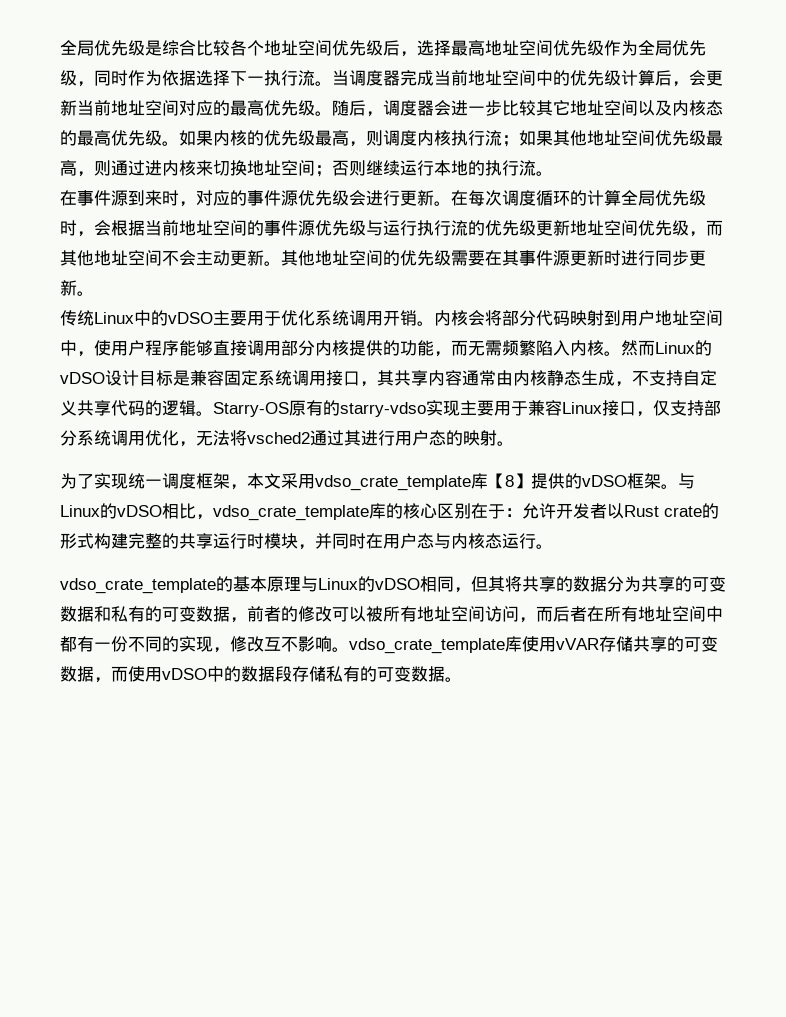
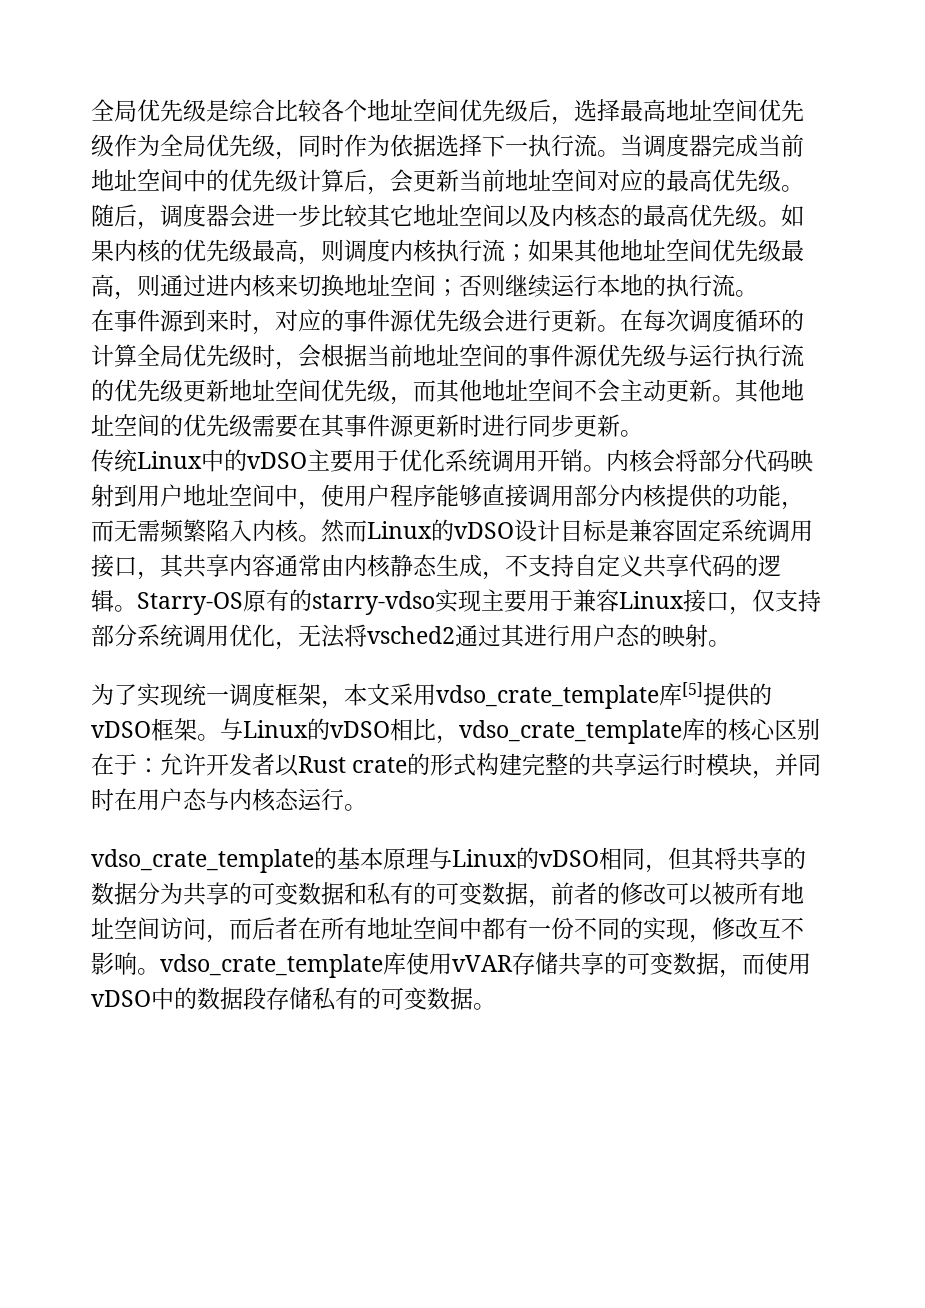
- 为了实现统一调度框架，本文采用vdso_crate_template库【8】提供的vDSO框架。
+ 为了实现统一调度框架，本文采用vdso_crate_template库[5]提供的vDSO框架。

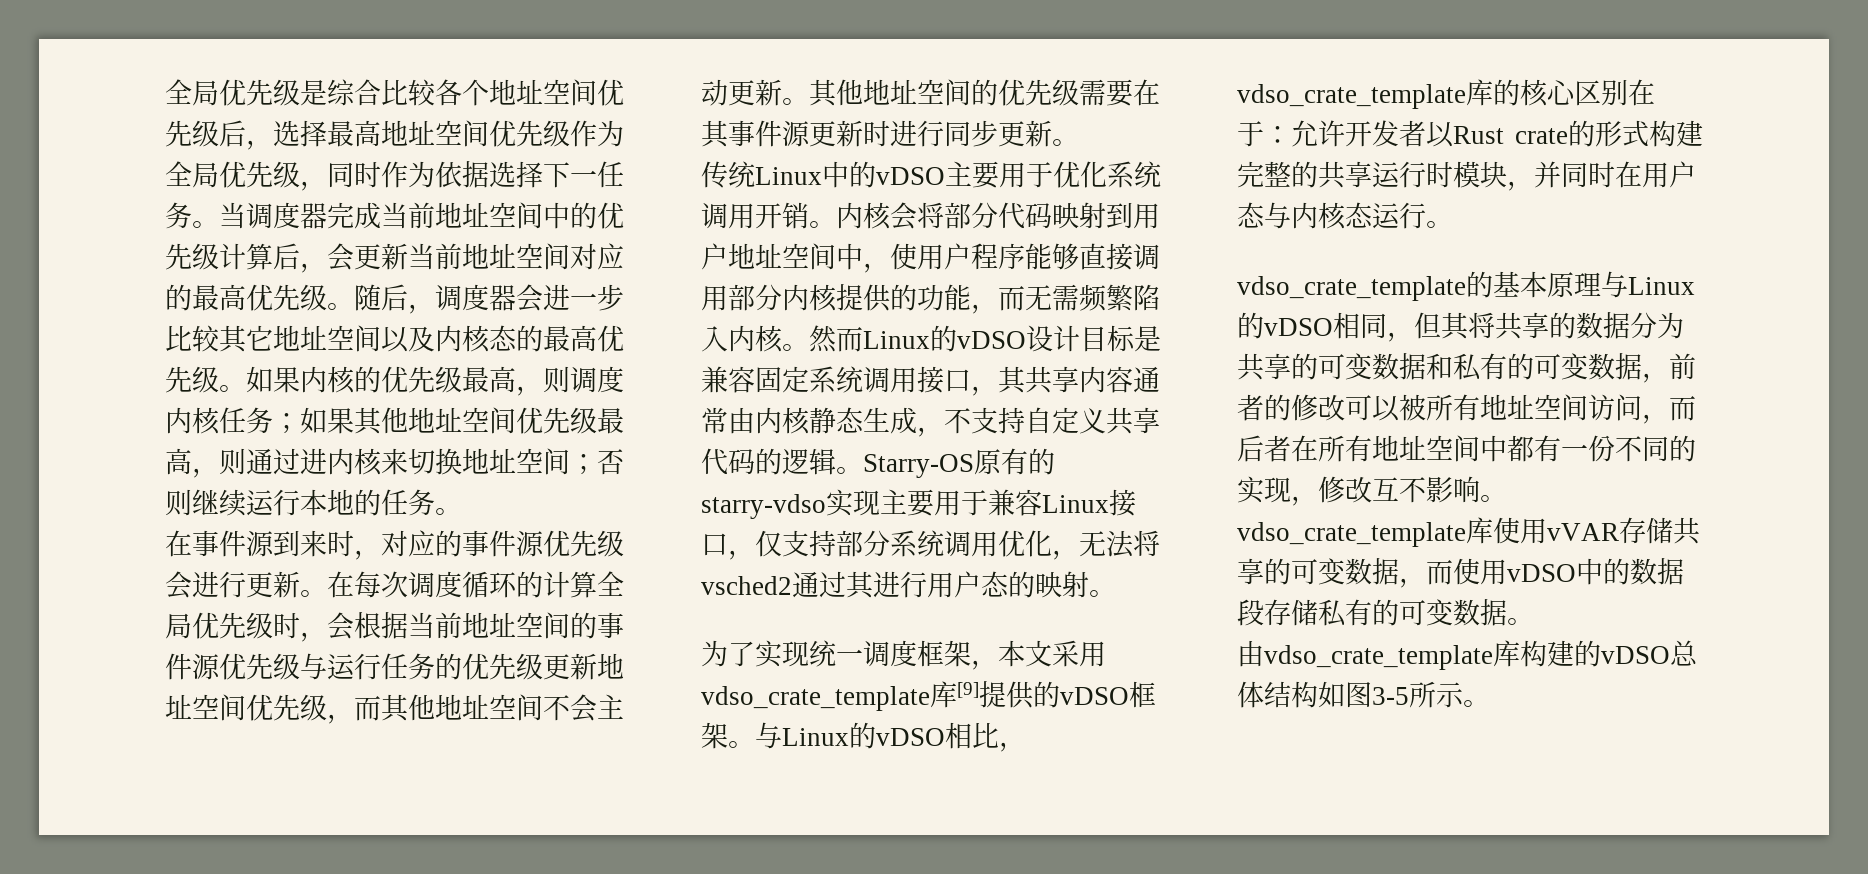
- 全局优先级是综合比较各个地址空间优先级后，选择最高地址空间优先级作为全局优先级，同时作为依据选择下一执行流。
+ 全局优先级是综合比较各个地址空间优先级后，选择最高地址空间优先级作为全局优先级，同时作为依据选择下一任务。
- 如果内核的优先级最高，则调度内核执行流；如果其他地址空间优先级最高，则通过进内核来切换地址空间；否则继续运行本地的执行流。
+ 如果内核的优先级最高，则调度内核任务；如果其他地址空间优先级最高，则通过进内核来切换地址空间；否则继续运行本地的任务。
- 在每次调度循环的计算全局优先级时，会根据当前地址空间的事件源优先级与运行执行流的优先级更新地址空间优先级，而其他地址空间不会主动更新。
+ 在每次调度循环的计算全局优先级时，会根据当前地址空间的事件源优先级与运行任务的优先级更新地址空间优先级，而其他地址空间不会主动更新。
- 为了实现统一调度框架，本文采用vdso_crate_template库[5]提供的vDSO框架。
+ 为了实现统一调度框架，本文采用vdso_crate_template库[9]提供的vDSO框架。
+ 由vdso_crate_template库构建的vDSO总体结构如图3-5所示。

